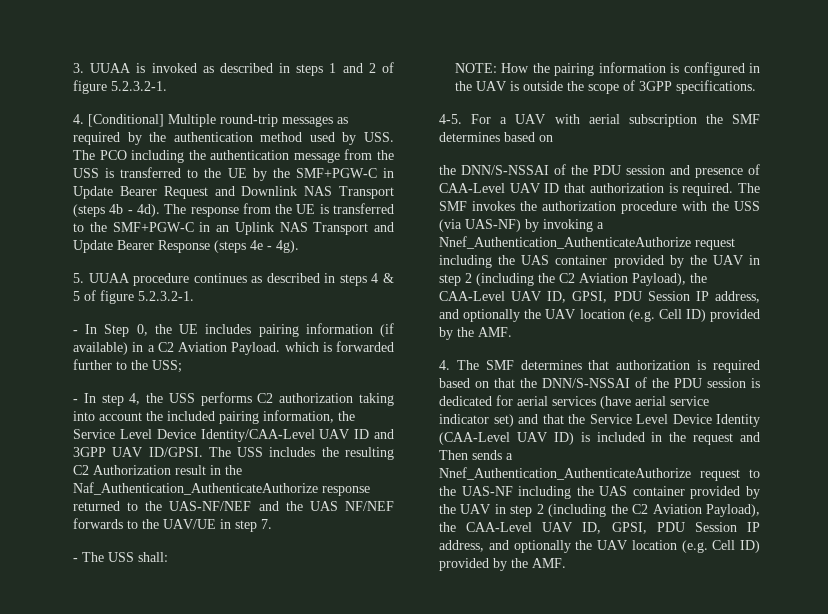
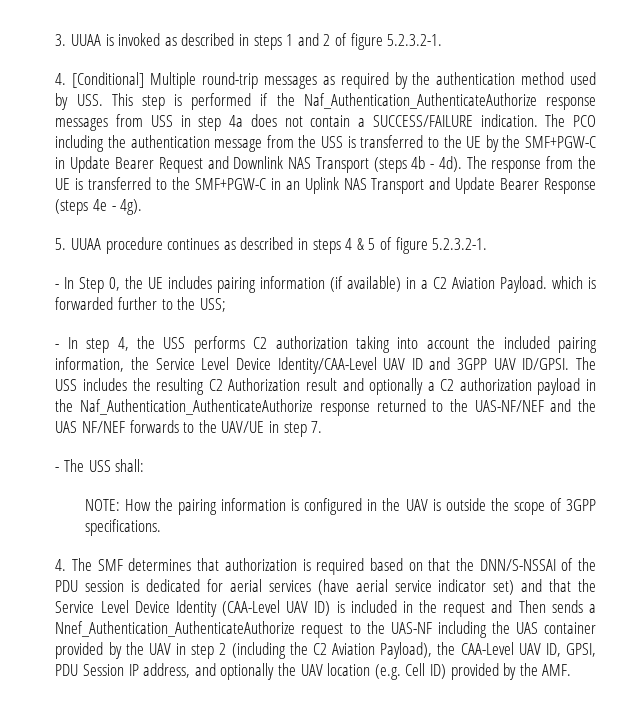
- 4. [Conditional] Multiple round-trip messages as required by the authentication method used by USS. The PCO including the authentication message from the USS is transferred to the UE by the SMF+PGW-C in Update Bearer Request and Downlink NAS Transport (steps 4b - 4d).
+ 4. [Conditional] Multiple round-trip messages as required by the authentication method used by USS. This step is performed if the Naf_Authentication_AuthenticateAuthorize response messages from USS in step 4a does not contain a SUCCESS/FAILURE indication. The PCO including the authentication message from the USS is transferred to the UE by the SMF+PGW-C in Update Bearer Request and Downlink NAS Transport (steps 4b - 4d).
- The USS includes the resulting C2 Authorization result in the Naf_Authentication_AuthenticateAuthorize response returned to the UAS-NF/NEF and the UAS NF/NEF forwards to the UAV/UE in step 7.
+ The USS includes the resulting C2 Authorization result and optionally a C2 authorization payload in the Naf_Authentication_AuthenticateAuthorize response returned to the UAS-NF/NEF and the UAS NF/NEF forwards to the UAV/UE in step 7.
- 4-5. For a UAV with aerial subscription the SMF determines based on
- the DNN/S-NSSAI of the PDU session and presence of CAA-Level UAV ID that authorization is required. The SMF invokes the authorization procedure with the USS (via UAS-NF) by invoking a Nnef_Authentication_AuthenticateAuthorize request including the UAS container provided by the UAV in step 2 (including the C2 Aviation Payload), the CAA-Level UAV ID, GPSI, PDU Session IP address, and optionally the UAV location (e.g. Cell ID) provided by the AMF.

